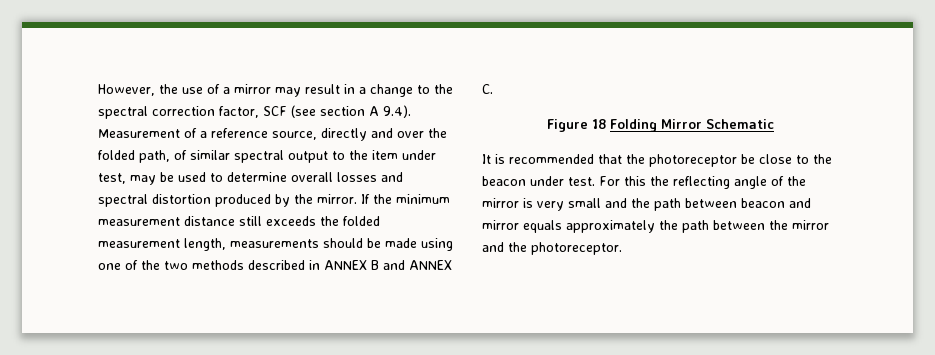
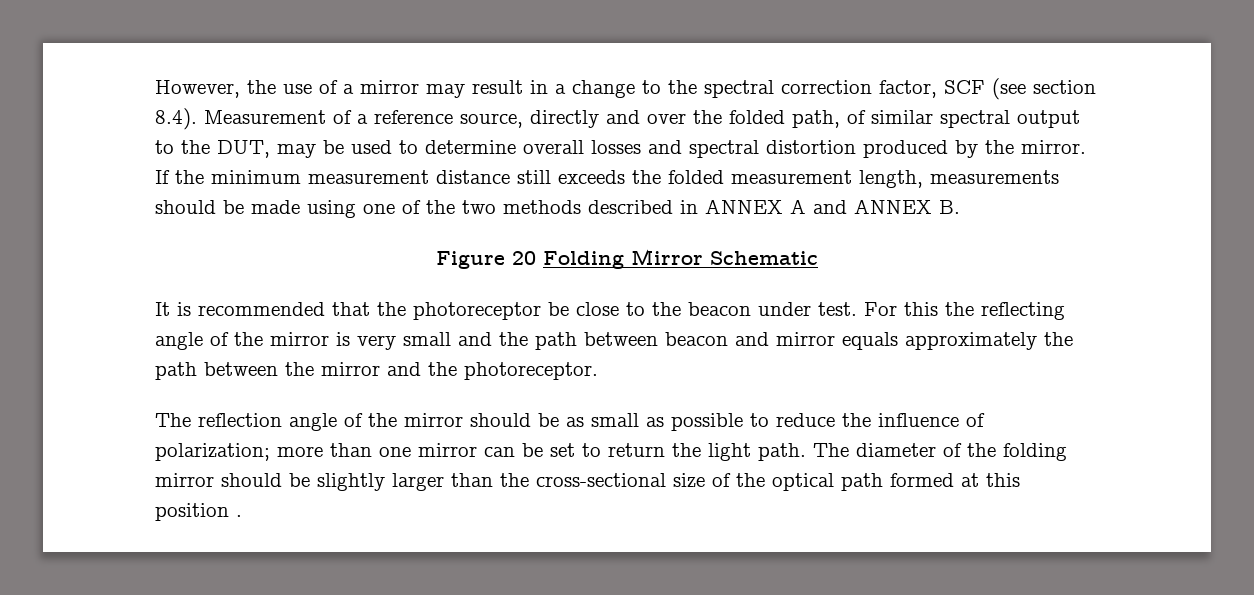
- However, the use of a mirror may result in a change to the spectral correction factor, SCF (see section A 9.4). Measurement of a reference source, directly and over the folded path, of similar spectral output to the item under test, may be used to determine overall losses and spectral distortion produced by the mirror.
+ However, the use of a mirror may result in a change to the spectral correction factor, SCF (see section 8.4). Measurement of a reference source, directly and over the folded path, of similar spectral output to the DUT, may be used to determine overall losses and spectral distortion produced by the mirror.
- If the minimum measurement distance still exceeds the folded measurement length, measurements should be made using one of the two methods described in ANNEX B and ANNEX C.
+ If the minimum measurement distance still exceeds the folded measurement length, measurements should be made using one of the two methods described in ANNEX A and ANNEX B.
- Figure 18 Folding Mirror Schematic
+ Figure 20 Folding Mirror Schematic
+ The reflection angle of the mirror should be as small as possible to reduce the influence of polarization; more than one mirror can be set to return the light path. The diameter of the folding mirror should be slightly larger than the cross-sectional size of the optical path formed at this position .

